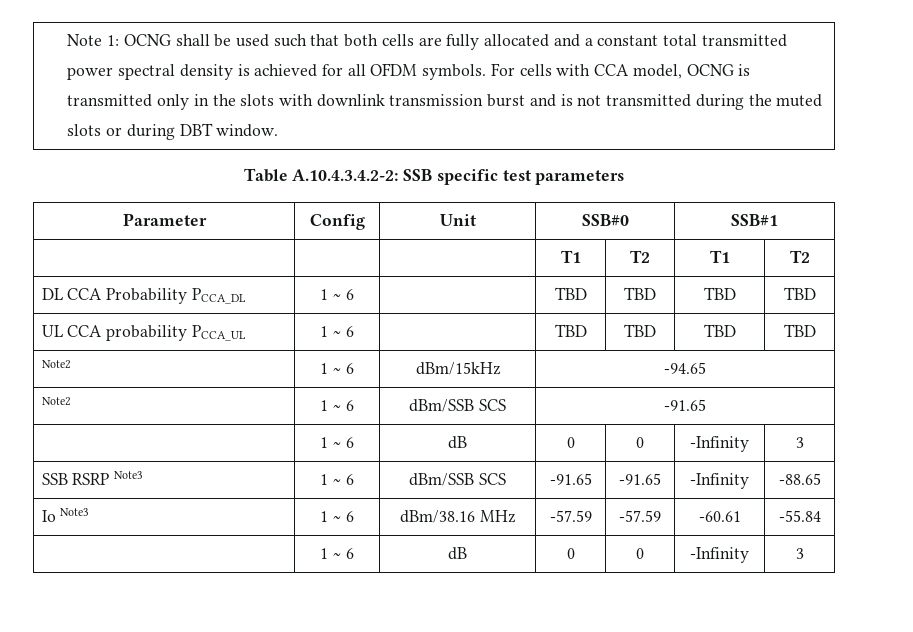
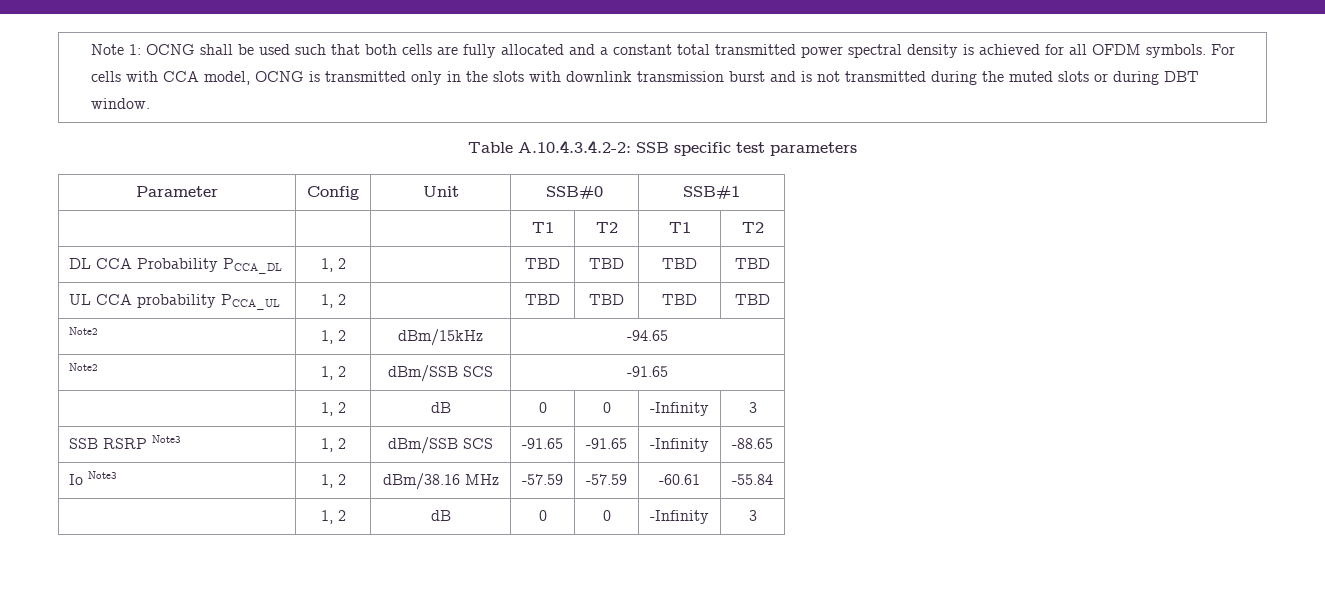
- DL CCA Probability PCCA_DL | 1 ~ 6 | | TBD | TBD | TBD | TBD
+ DL CCA Probability PCCA_DL | 1, 2 | | TBD | TBD | TBD | TBD
- UL CCA probability PCCA_UL | 1 ~ 6 | | TBD | TBD | TBD | TBD
+ UL CCA probability PCCA_UL | 1, 2 | | TBD | TBD | TBD | TBD
- Note2 | 1 ~ 6 | dBm/15kHz | -94.65
+ Note2 | 1, 2 | dBm/15kHz | -94.65
- Note2 | 1 ~ 6 | dBm/SSB SCS | -91.65
- | 1 ~ 6 | dB | 0 | 0 | -Infinity | 3
+ Note2 | 1, 2 | dBm/SSB SCS | -91.65
+ | 1, 2 | dB | 0 | 0 | -Infinity | 3
- SSB RSRP Note3 | 1 ~ 6 | dBm/SSB SCS | -91.65 | -91.65 | -Infinity | -88.65
+ SSB RSRP Note3 | 1, 2 | dBm/SSB SCS | -91.65 | -91.65 | -Infinity | -88.65
- Io Note3 | 1 ~ 6 | dBm/38.16 MHz | -57.59 | -57.59 | -60.61 | -55.84
- | 1 ~ 6 | dB | 0 | 0 | -Infinity | 3
+ Io Note3 | 1, 2 | dBm/38.16 MHz | -57.59 | -57.59 | -60.61 | -55.84
+ | 1, 2 | dB | 0 | 0 | -Infinity | 3

